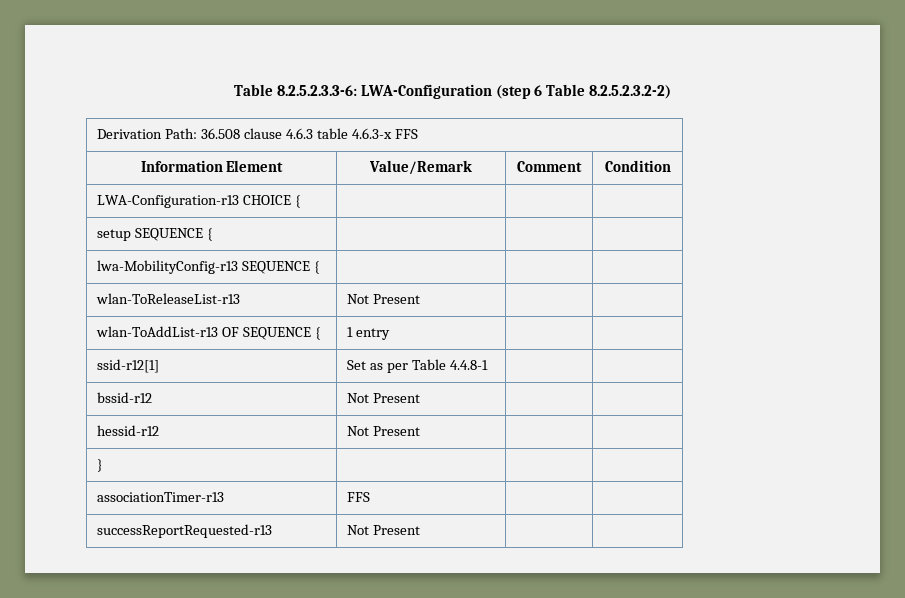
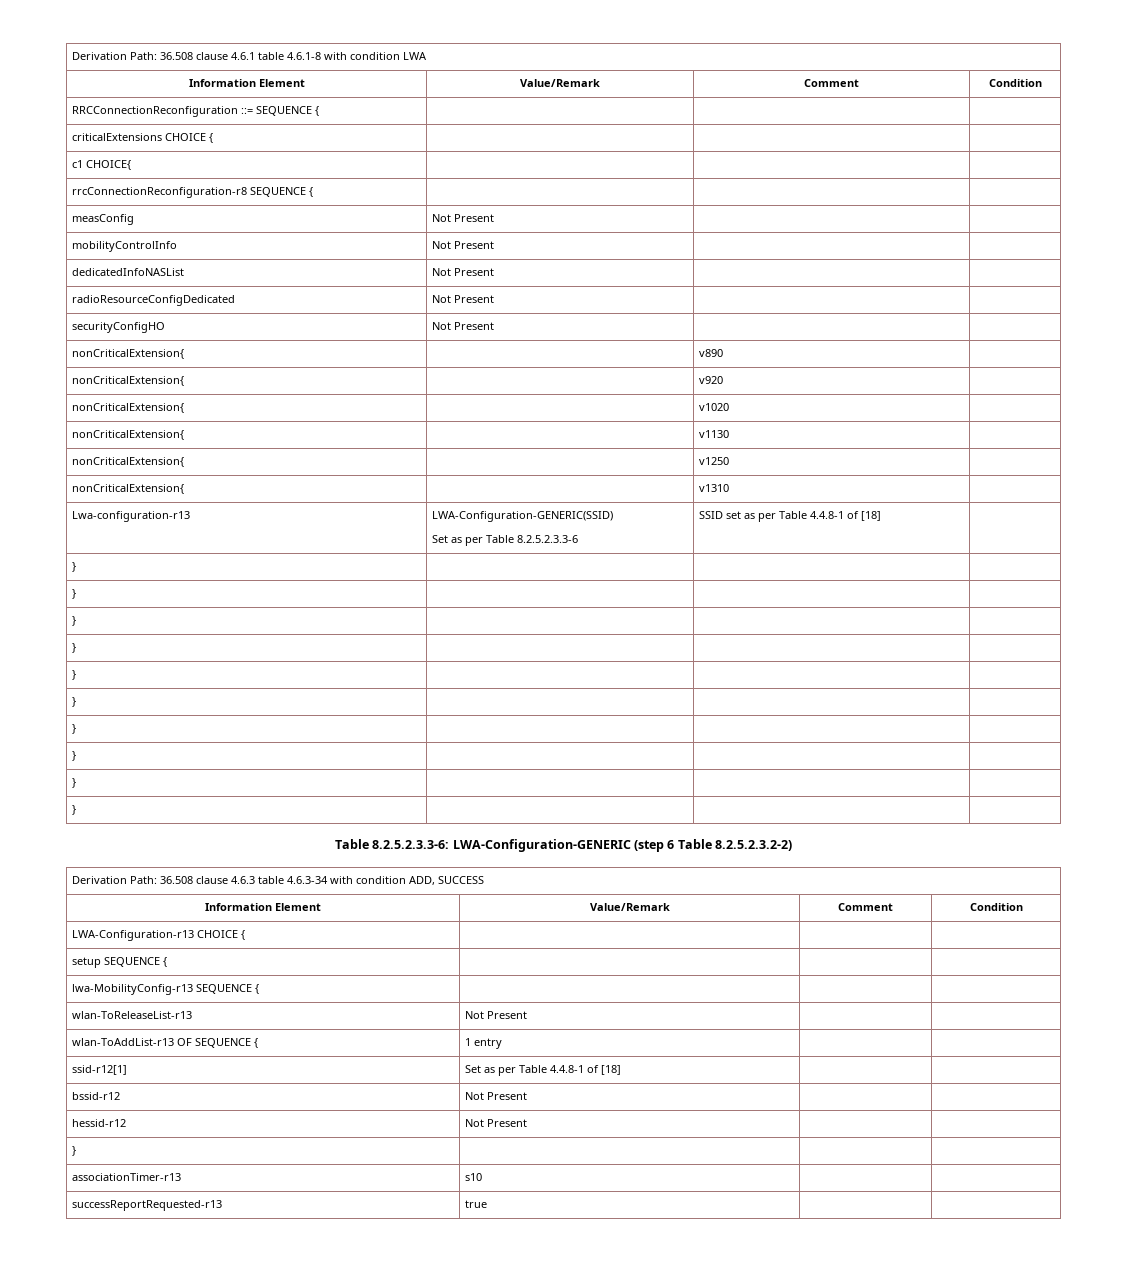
+ Derivation Path: 36.508 clause 4.6.1 table 4.6.1-8 with condition LWA
+ Information Element | Value/Remark | Comment | Condition
+ RRCConnectionReconfiguration ::= SEQUENCE { | | |
+ criticalExtensions CHOICE { | | |
+ c1 CHOICE{ | | |
+ rrcConnectionReconfiguration-r8 SEQUENCE { | | |
+ measConfig | Not Present | |
+ mobilityControlInfo | Not Present | |
+ dedicatedInfoNASList | Not Present | |
+ radioResourceConfigDedicated | Not Present | |
+ securityConfigHO | Not Present | |
+ nonCriticalExtension{ | | v890 |
+ nonCriticalExtension{ | | v920 |
+ nonCriticalExtension{ | | v1020 |
+ nonCriticalExtension{ | | v1130 |
+ nonCriticalExtension{ | | v1250 |
+ nonCriticalExtension{ | | v1310 |
+ Lwa-configuration-r13 | LWA-Configuration-GENERIC(SSID)
+ Set as per Table 8.2.5.2.3.3-6 | SSID set as per Table 4.4.8-1 of [18] |
+ } | | |
+ } | | |
+ } | | |
+ } | | |
+ } | | |
+ } | | |
+ } | | |
+ } | | |
+ } | | |
+ } | | |
- Table 8.2.5.2.3.3-6: LWA-Configuration (step 6 Table 8.2.5.2.3.2-2)
+ Table 8.2.5.2.3.3-6: LWA-Configuration-GENERIC (step 6 Table 8.2.5.2.3.2-2)
- Derivation Path: 36.508 clause 4.6.3 table 4.6.3-x FFS
+ Derivation Path: 36.508 clause 4.6.3 table 4.6.3-34 with condition ADD, SUCCESS
- ssid-r12[1] | Set as per Table 4.4.8-1 | |
+ ssid-r12[1] | Set as per Table 4.4.8-1 of [18] | |
- associationTimer-r13 | FFS | |
+ associationTimer-r13 | s10 | |
- successReportRequested-r13 | Not Present | |
+ successReportRequested-r13 | true | |

